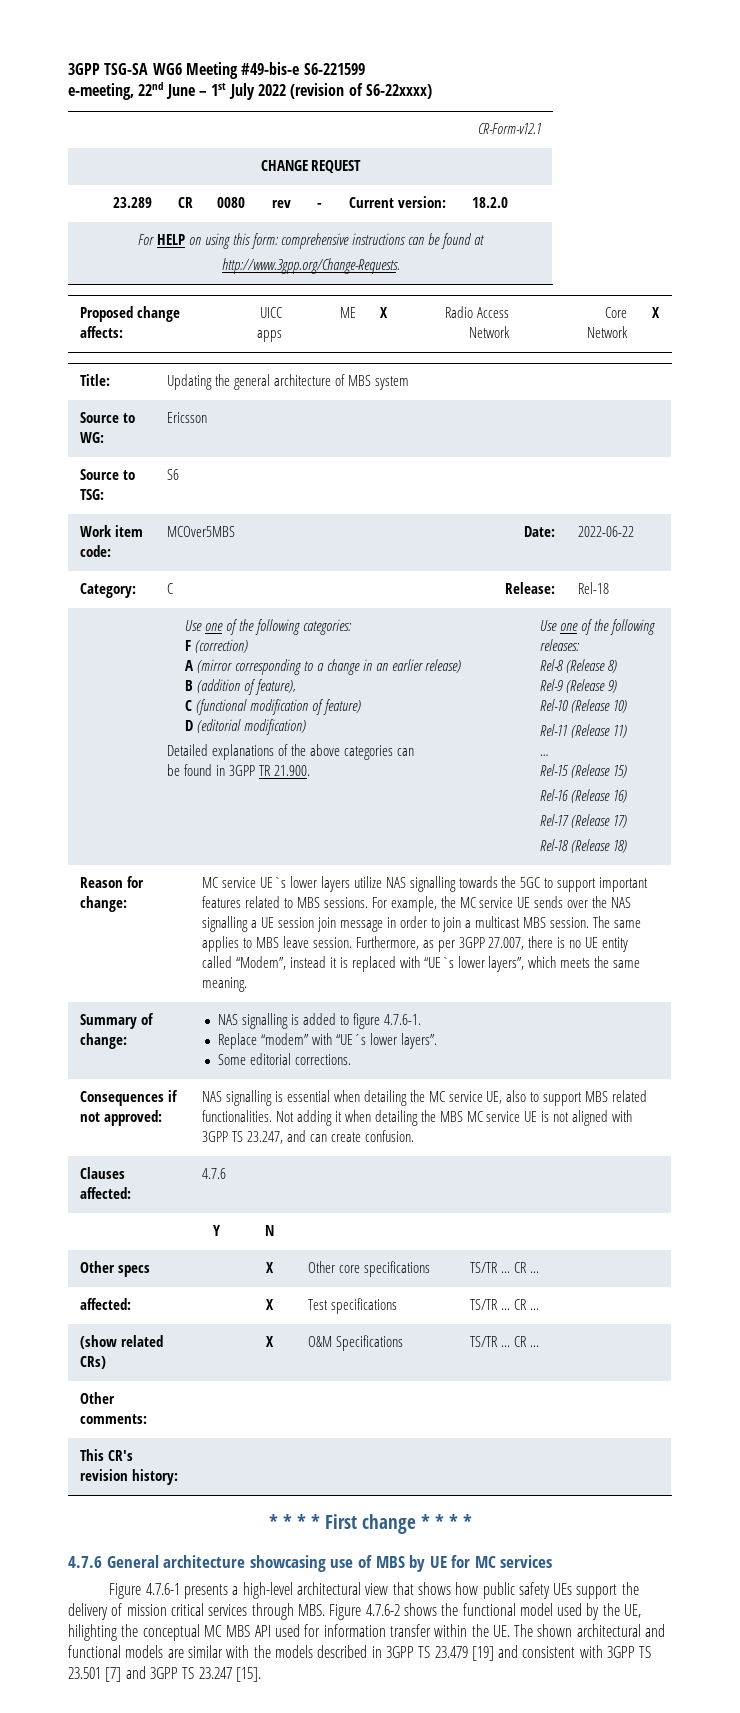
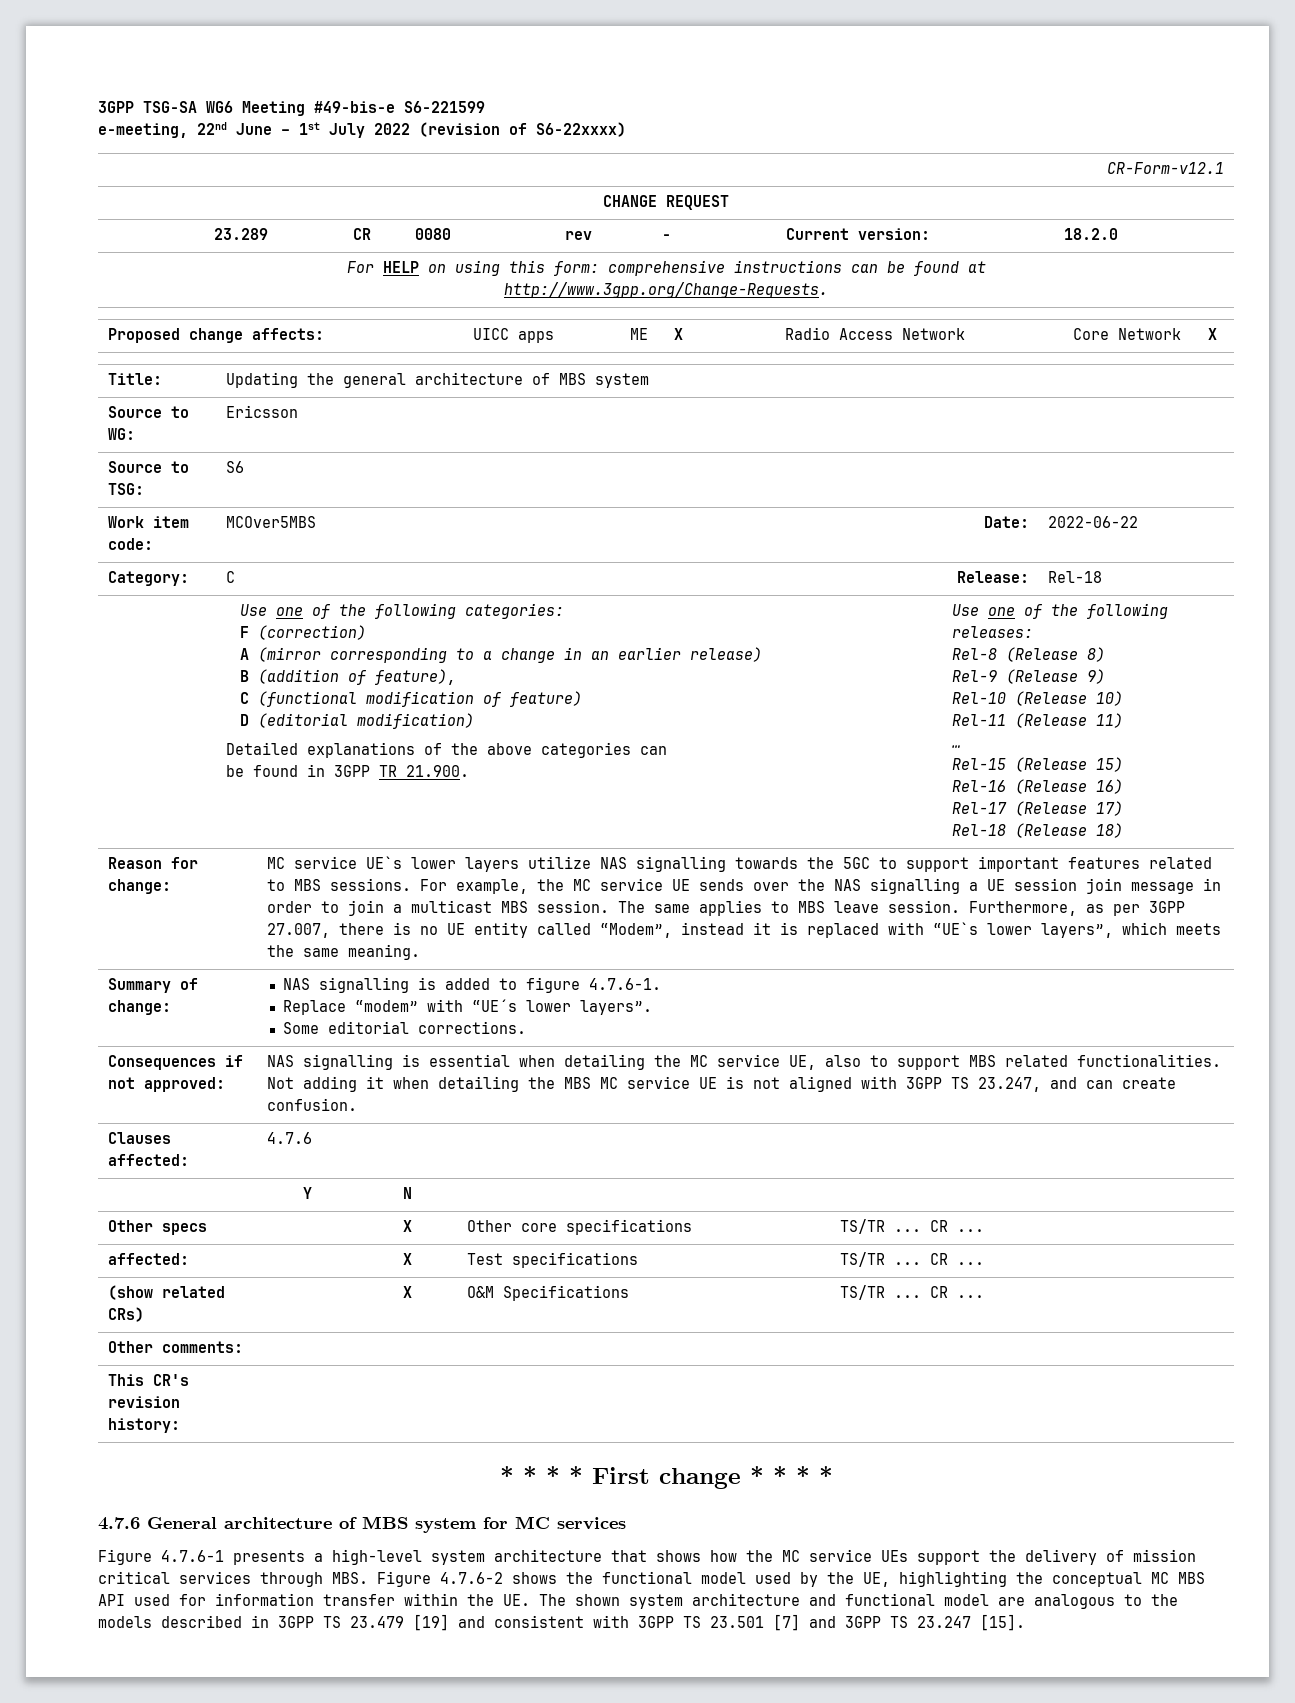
- 4.7.6 General architecture showcasing use of MBS by UE for MC services
+ 4.7.6 General architecture of MBS system for MC services
- Figure 4.7.6-1 presents a high-level architectural view that shows how public safety UEs support the delivery of mission critical services through MBS. Figure 4.7.6-2 shows the functional model used by the UE, hilighting the conceptual MC MBS API used for information transfer within the UE. The shown architectural and functional models are similar with the models described in 3GPP TS 23.479 [19] and consistent with 3GPP TS 23.501 [7] and 3GPP TS 23.247 [15].
+ Figure 4.7.6-1 presents a high-level system architecture that shows how the MC service UEs support the delivery of mission critical services through MBS. Figure 4.7.6-2 shows the functional model used by the UE, highlighting the conceptual MC MBS API used for information transfer within the UE. The shown system architecture and functional model are analogous to the models described in 3GPP TS 23.479 [19] and consistent with 3GPP TS 23.501 [7] and 3GPP TS 23.247 [15].

